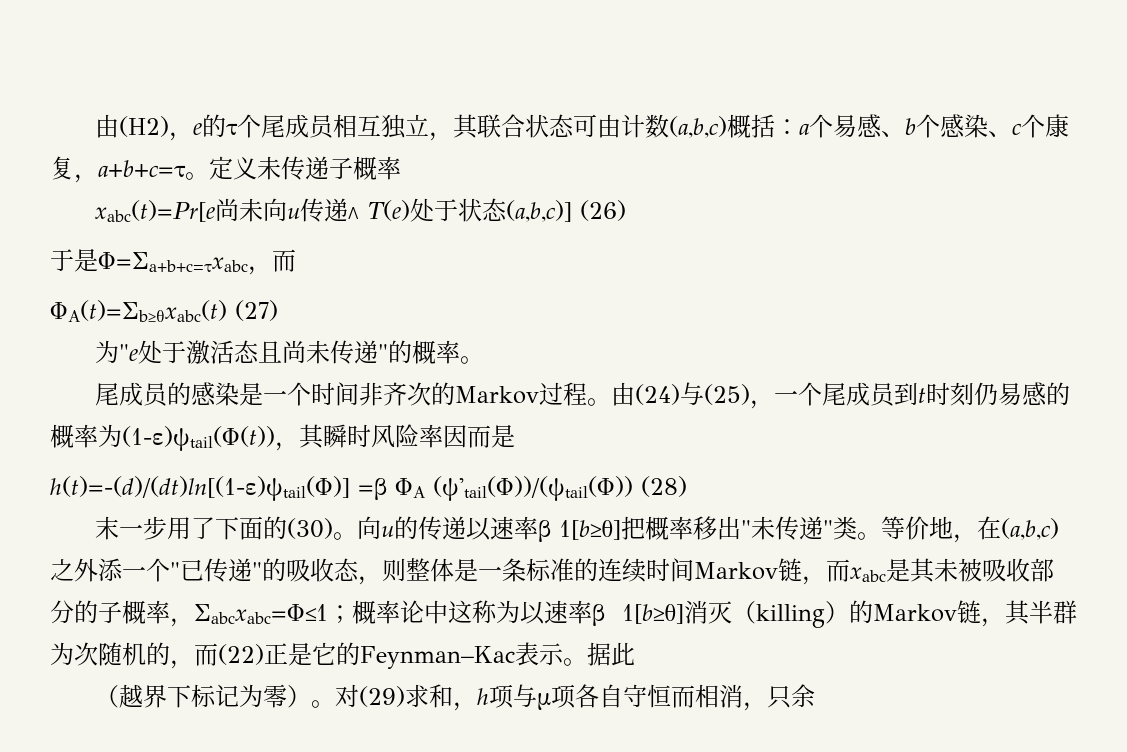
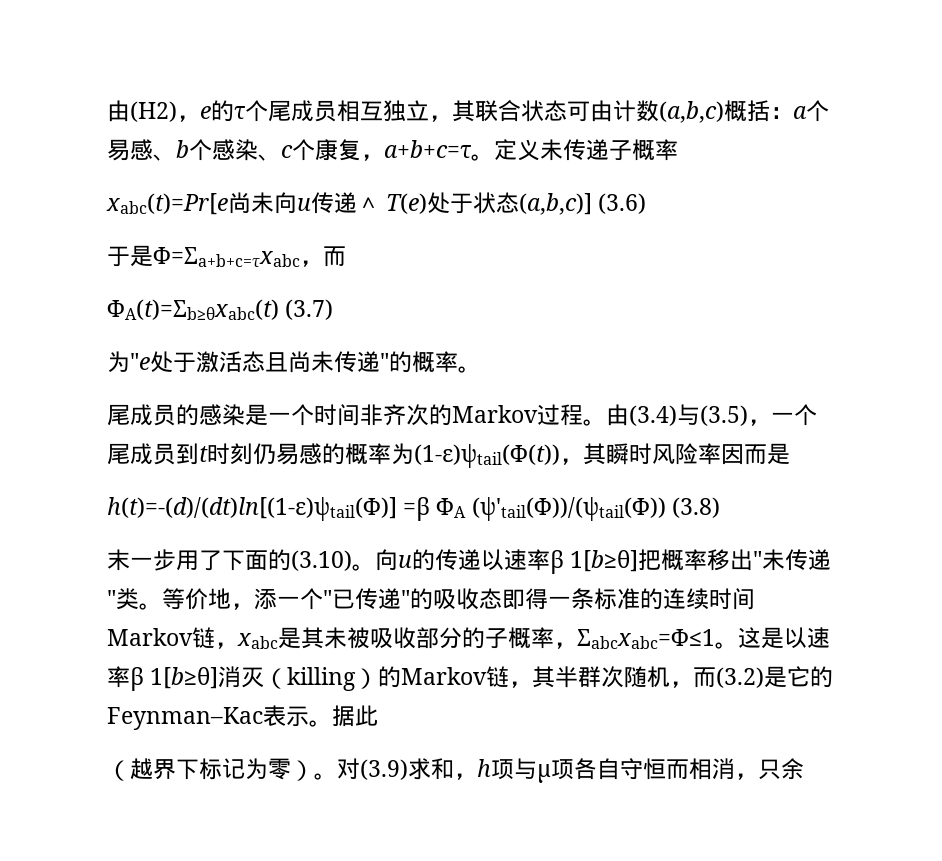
- xabc(t)=Pr[e尚未向u传递∧ T(e)处于状态(a,b,c)] (26)
+ xabc(t)=Pr[e尚未向u传递∧ T(e)处于状态(a,b,c)] (3.6)
- ΦA(t)=Σb≥θxabc(t) (27)
+ ΦA(t)=Σb≥θxabc(t) (3.7)
- 由(24)与(25)，一个尾成员到t时刻仍易感的概率为(1-ε)ψtail(Φ(t))，其瞬时风险率因而是
+ 由(3.4)与(3.5)，一个尾成员到t时刻仍易感的概率为(1-ε)ψtail(Φ(t))，其瞬时风险率因而是
- h(t)=-(d)/(dt)ln[(1-ε)ψtail(Φ)] =β ΦA (ψ'tail(Φ))/(ψtail(Φ)) (28)
+ h(t)=-(d)/(dt)ln[(1-ε)ψtail(Φ)] =β ΦA (ψ'tail(Φ))/(ψtail(Φ)) (3.8)
- 末一步用了下面的(30)。
+ 末一步用了下面的(3.10)。
- 等价地，在(a,b,c)之外添一个"已传递"的吸收态，则整体是一条标准的连续时间Markov链，而xabc是其未被吸收部分的子概率，Σabcxabc=Φ≤1；概率论中这称为以速率β 1[b≥θ]消灭（killing）的Markov链，其半群为次随机的，而(22)正是它的Feynman–Kac表示。
+ 等价地，添一个"已传递"的吸收态即得一条标准的连续时间Markov链，xabc是其未被吸收部分的子概率，Σabcxabc=Φ≤1。这是以速率β 1[b≥θ]消灭（killing）的Markov链，其半群次随机，而(3.2)是它的Feynman–Kac表示。
- 对(29)求和，h项与μ项各自守恒而相消，只余
+ 对(3.9)求和，h项与μ项各自守恒而相消，只余

